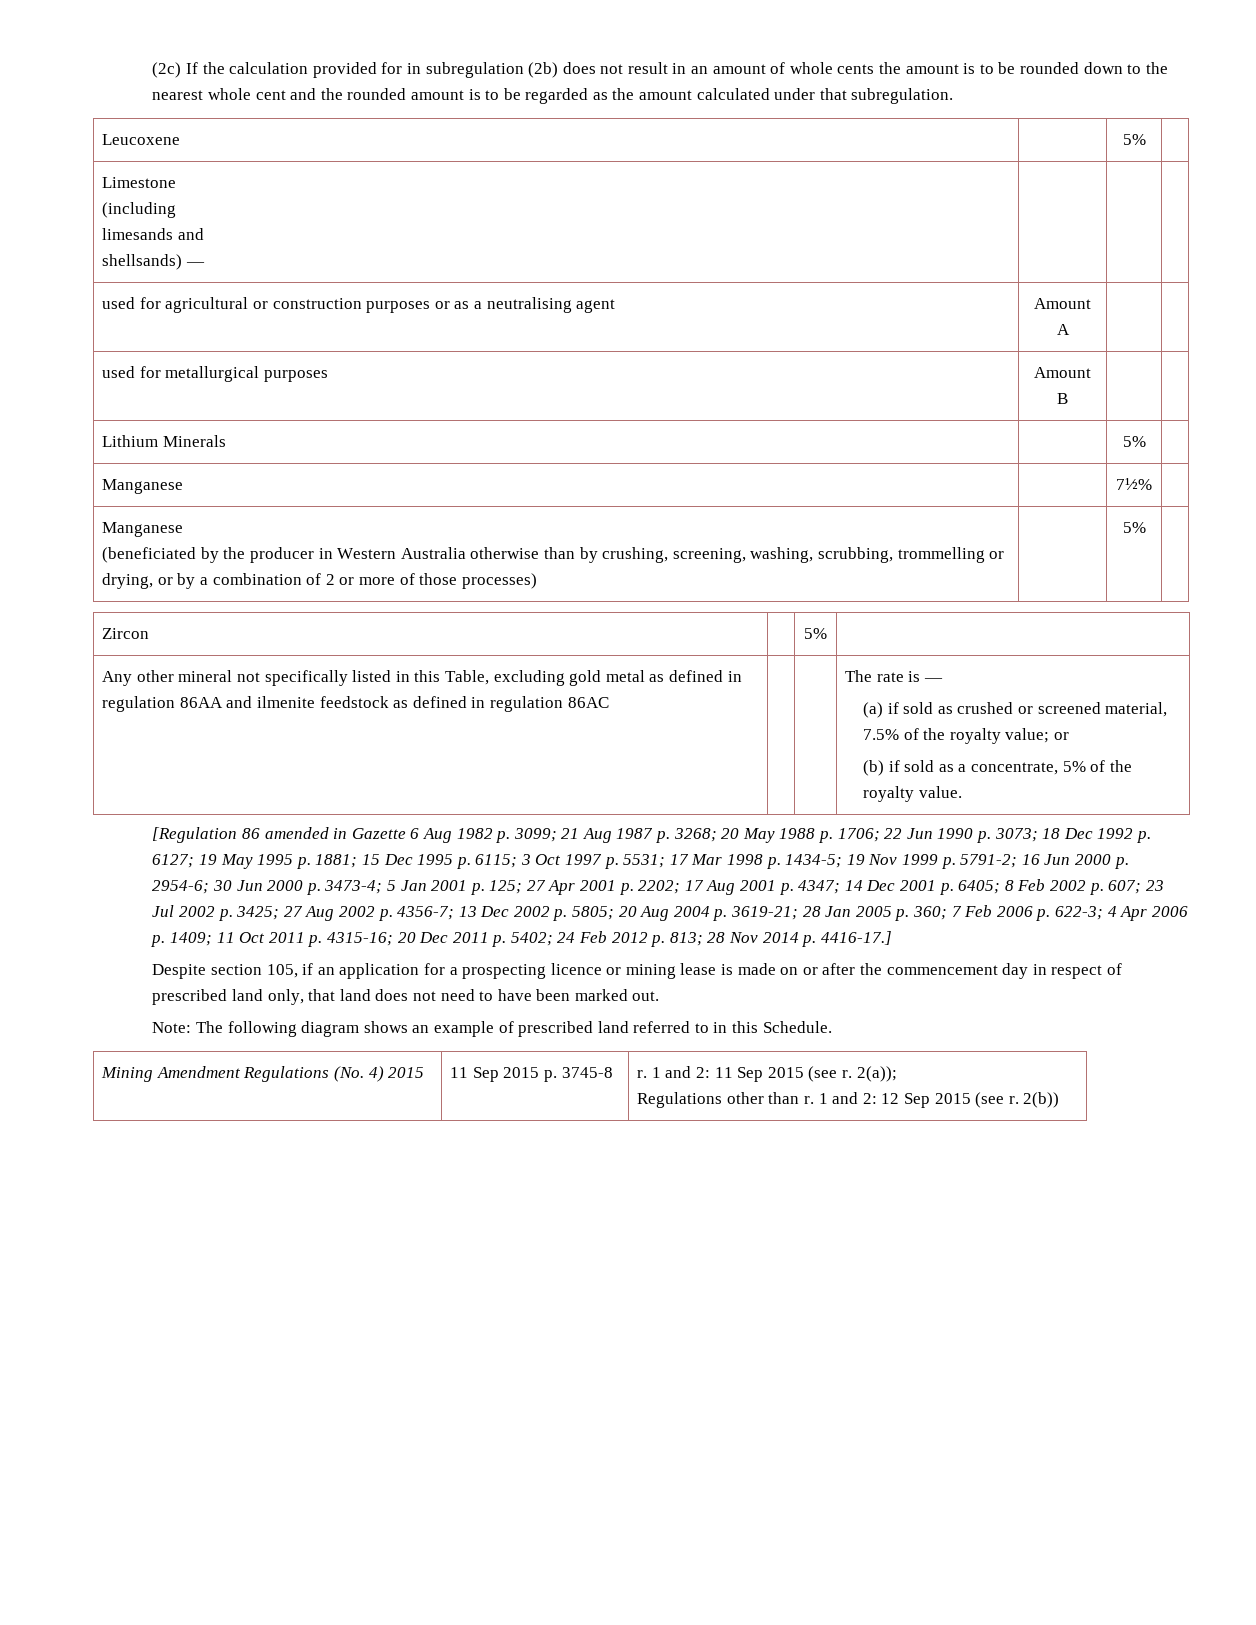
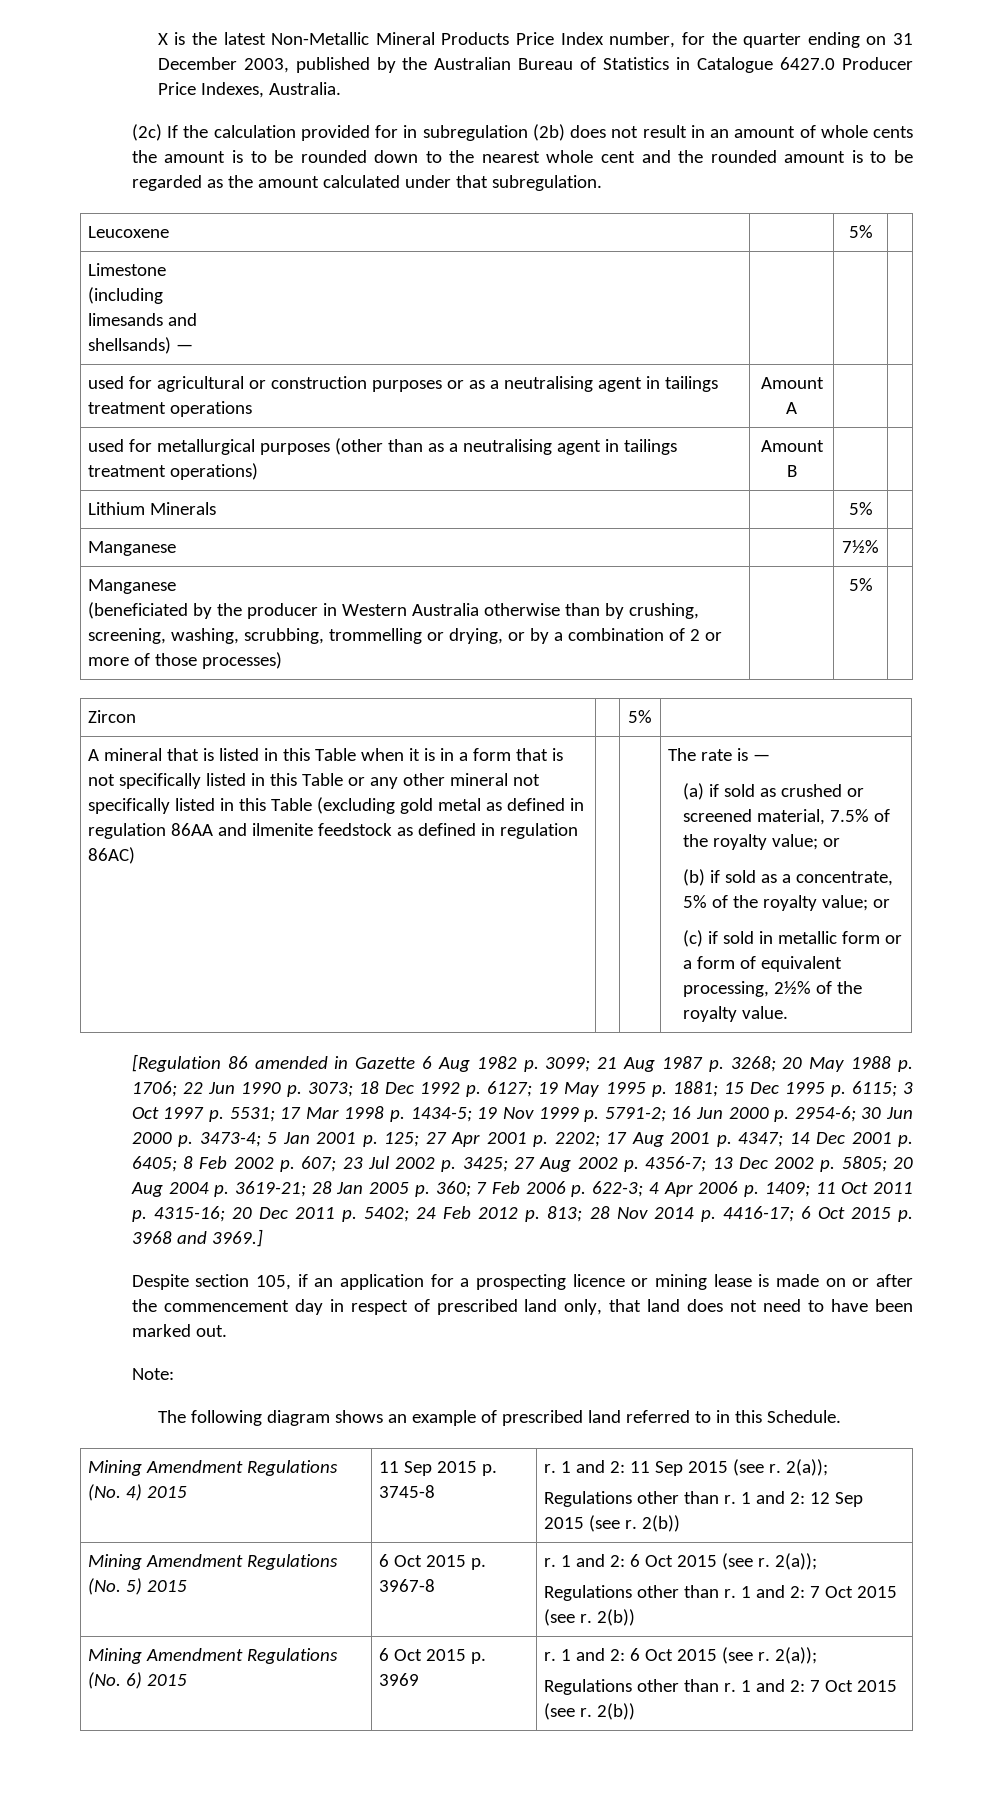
+ X is the latest Non-Metallic Mineral Products Price Index number, for the quarter ending on 31 December 2003, published by the Australian Bureau of Statistics in Catalogue 6427.0 Producer Price Indexes, Australia.
- used for agricultural or construction purposes or as a neutralising agent | Amount A | |
+ used for agricultural or construction purposes or as a neutralising agent in tailings treatment operations | Amount A | |
- used for metallurgical purposes | Amount B | |
+ used for metallurgical purposes (other than as a neutralising agent in tailings treatment operations) | Amount B | |
- Any other mineral not specifically listed in this Table, excluding gold metal as defined in regulation 86AA and ilmenite feedstock as defined in regulation 86AC
+ A mineral that is listed in this Table when it is in a form that is not specifically listed in this Table or any other mineral not specifically listed in this Table (excluding gold metal as defined in regulation 86AA and ilmenite feedstock as defined in regulation 86AC)
- (b) if sold as a concentrate, 5% of the royalty value.
+ (b) if sold as a concentrate, 5% of the royalty value; or
+ (c) if sold in metallic form or a form of equivalent processing, 2½% of the royalty value.
- 28 Nov 2014 p. 4416-17.]
+ 28 Nov 2014 p. 4416-17; 6 Oct 2015 p. 3968 and 3969.]
- Note: The following diagram shows an example of prescribed land referred to in this Schedule.
+ Note:
+ The following diagram shows an example of prescribed land referred to in this Schedule.
+ Mining Amendment Regulations (No. 5) 2015 | 6 Oct 2015 p. 3967-8 | r. 1 and 2: 6 Oct 2015 (see r. 2(a));
+ Regulations other than r. 1 and 2: 7 Oct 2015 (see r. 2(b))
+ Mining Amendment Regulations (No. 6) 2015 | 6 Oct 2015 p. 3969 | r. 1 and 2: 6 Oct 2015 (see r. 2(a));
+ Regulations other than r. 1 and 2: 7 Oct 2015 (see r. 2(b))

